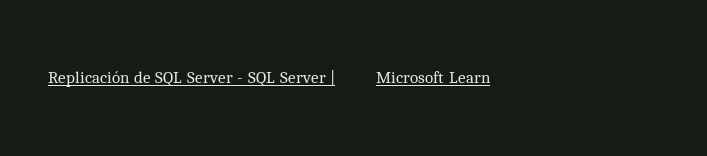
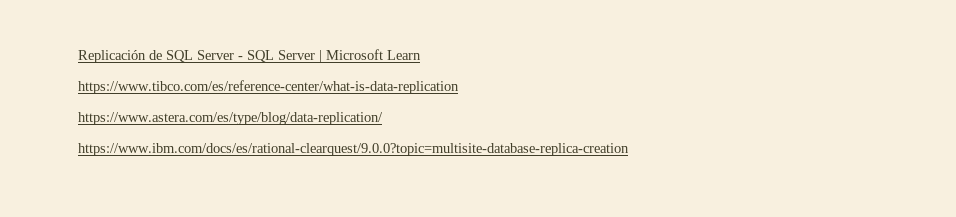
+ https://www.tibco.com/es/reference-center/what-is-data-replication
+ https://www.astera.com/es/type/blog/data-replication/
+ https://www.ibm.com/docs/es/rational-clearquest/9.0.0?topic=multisite-database-replica-creation

